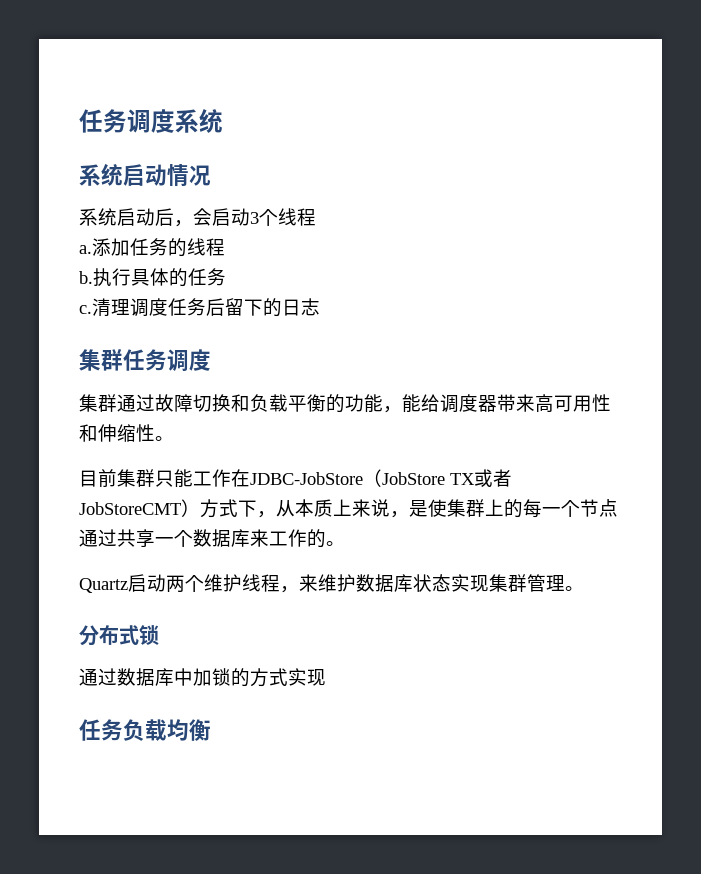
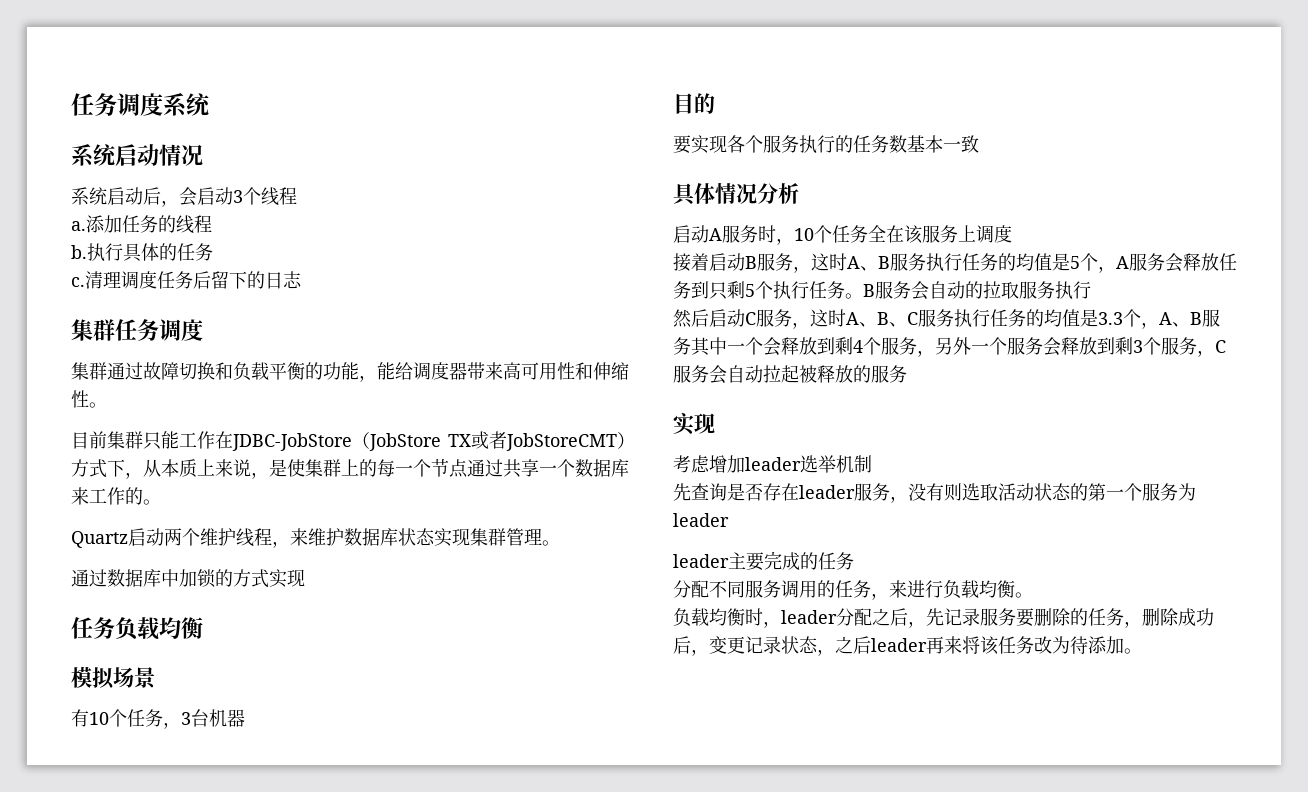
- 分布式锁
+ 模拟场景
+ 有10个任务，3台机器
+ 目的
+ 要实现各个服务执行的任务数基本一致
+ 具体情况分析
+ 启动A服务时，10个任务全在该服务上调度
+ 接着启动B服务，这时A、B服务执行任务的均值是5个，A服务会释放任务到只剩5个执行任务。B服务会自动的拉取服务执行
+ 然后启动C服务，这时A、B、C服务执行任务的均值是3.3个，A、B服务其中一个会释放到剩4个服务，另外一个服务会释放到剩3个服务，C服务会自动拉起被释放的服务
+ 实现
+ 考虑增加leader选举机制
+ 先查询是否存在leader服务，没有则选取活动状态的第一个服务为leader
+ leader主要完成的任务
+ 分配不同服务调用的任务，来进行负载均衡。
+ 负载均衡时，leader分配之后，先记录服务要删除的任务，删除成功后，变更记录状态，之后leader再来将该任务改为待添加。

